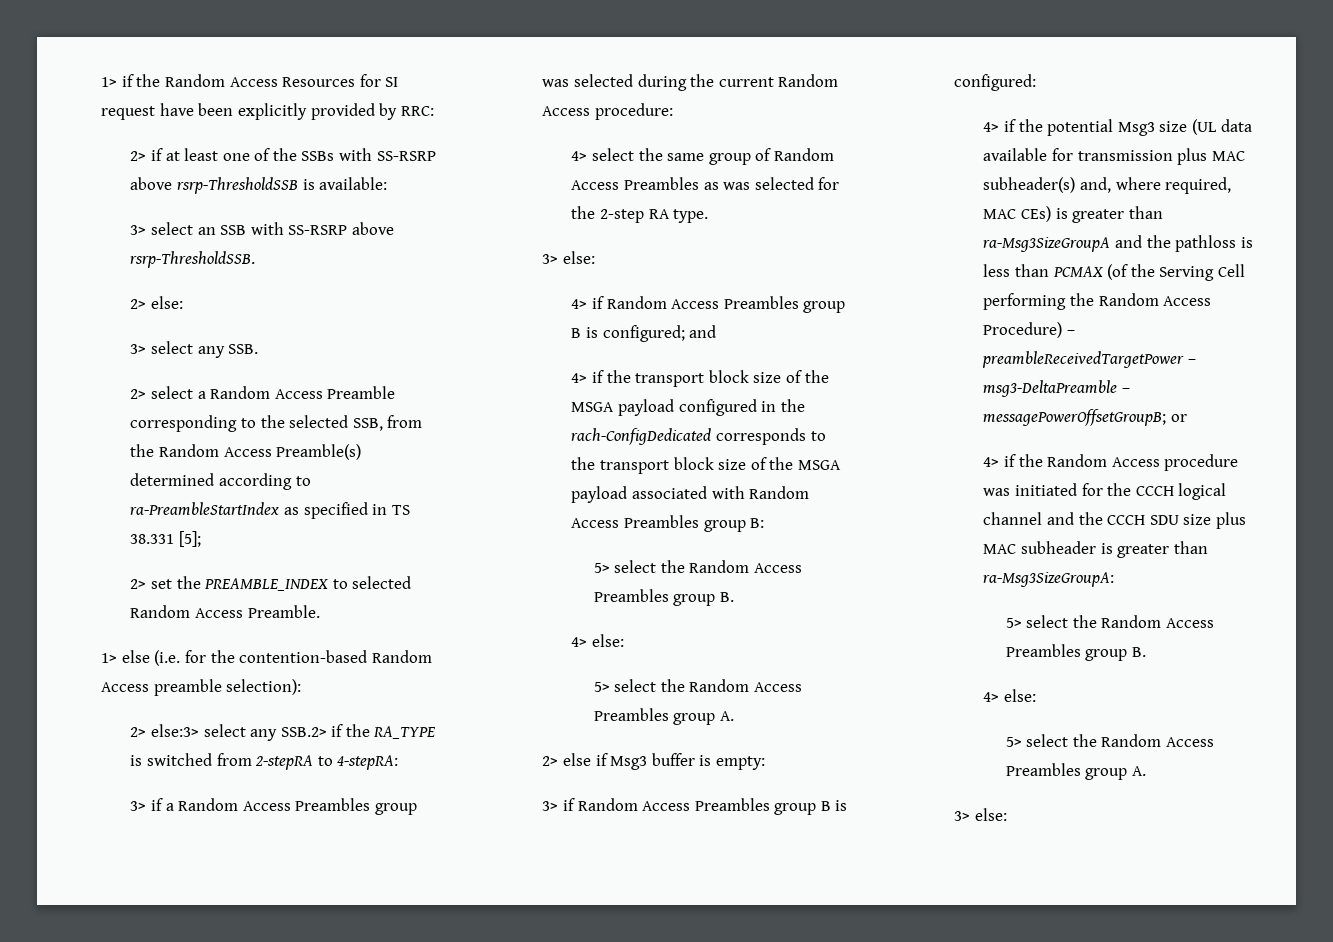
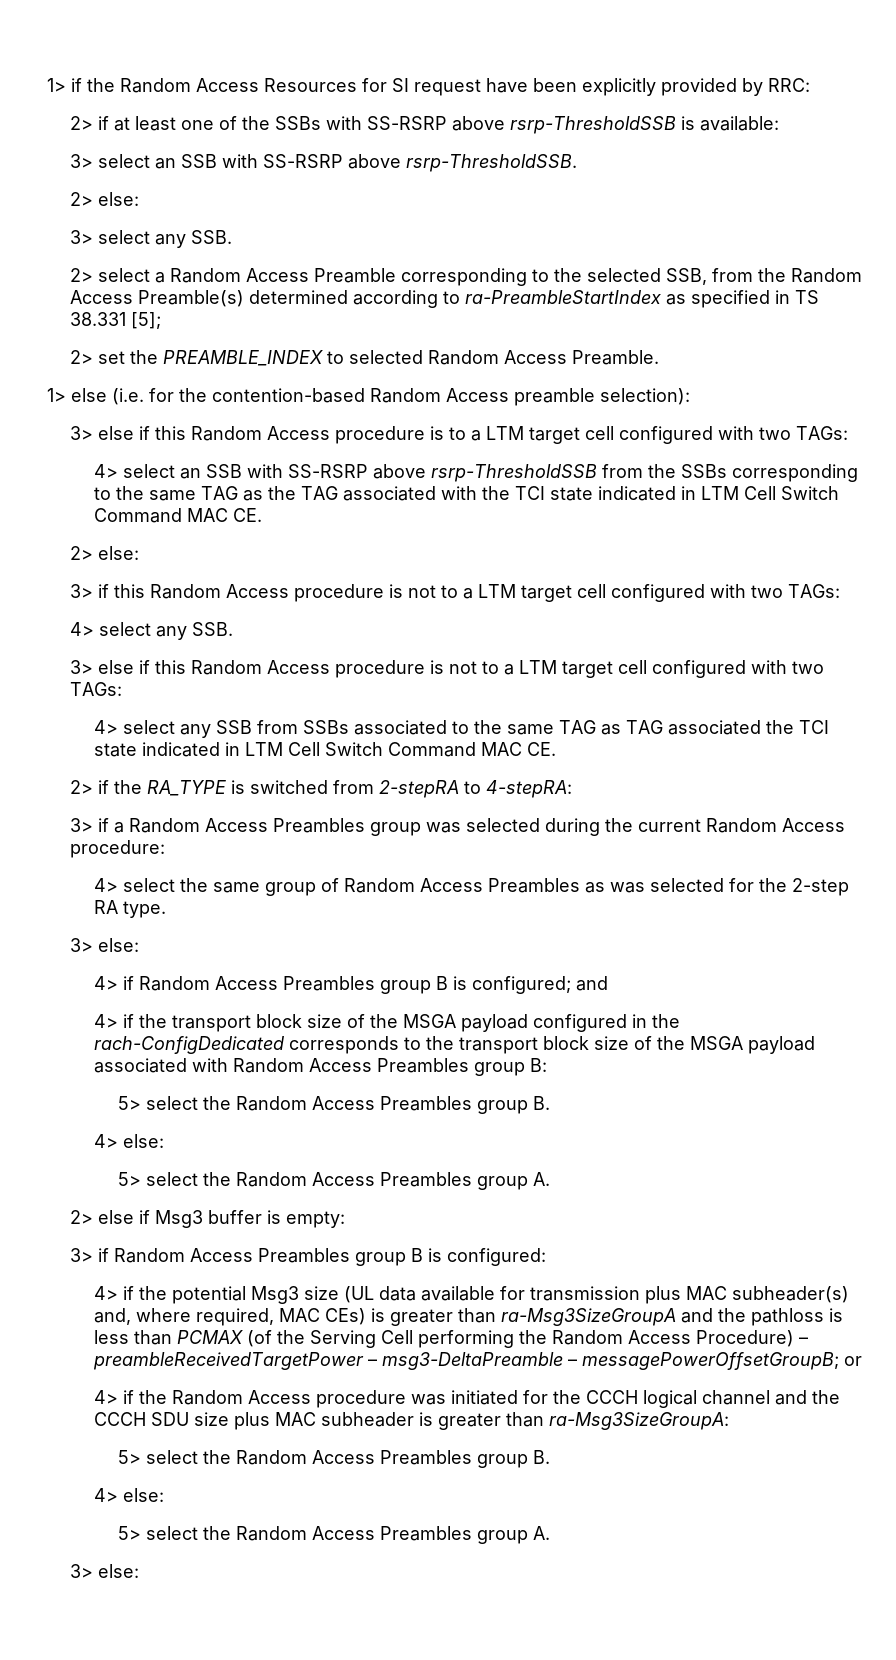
- 2> else:3> select any SSB.2> if the RA_TYPE is switched from 2-stepRA to 4-stepRA:
+ 3> else if this Random Access procedure is to a LTM target cell configured with two TAGs:
+ 4> select an SSB with SS-RSRP above rsrp-ThresholdSSB from the SSBs corresponding to the same TAG as the TAG associated with the TCI state indicated in LTM Cell Switch Command MAC CE.
+ 2> else:
+ 3> if this Random Access procedure is not to a LTM target cell configured with two TAGs:
+ 4> select any SSB.
+ 3> else if this Random Access procedure is not to a LTM target cell configured with two TAGs:
+ 4> select any SSB from SSBs associated to the same TAG as TAG associated the TCI state indicated in LTM Cell Switch Command MAC CE.
+ 2> if the RA_TYPE is switched from 2-stepRA to 4-stepRA:

